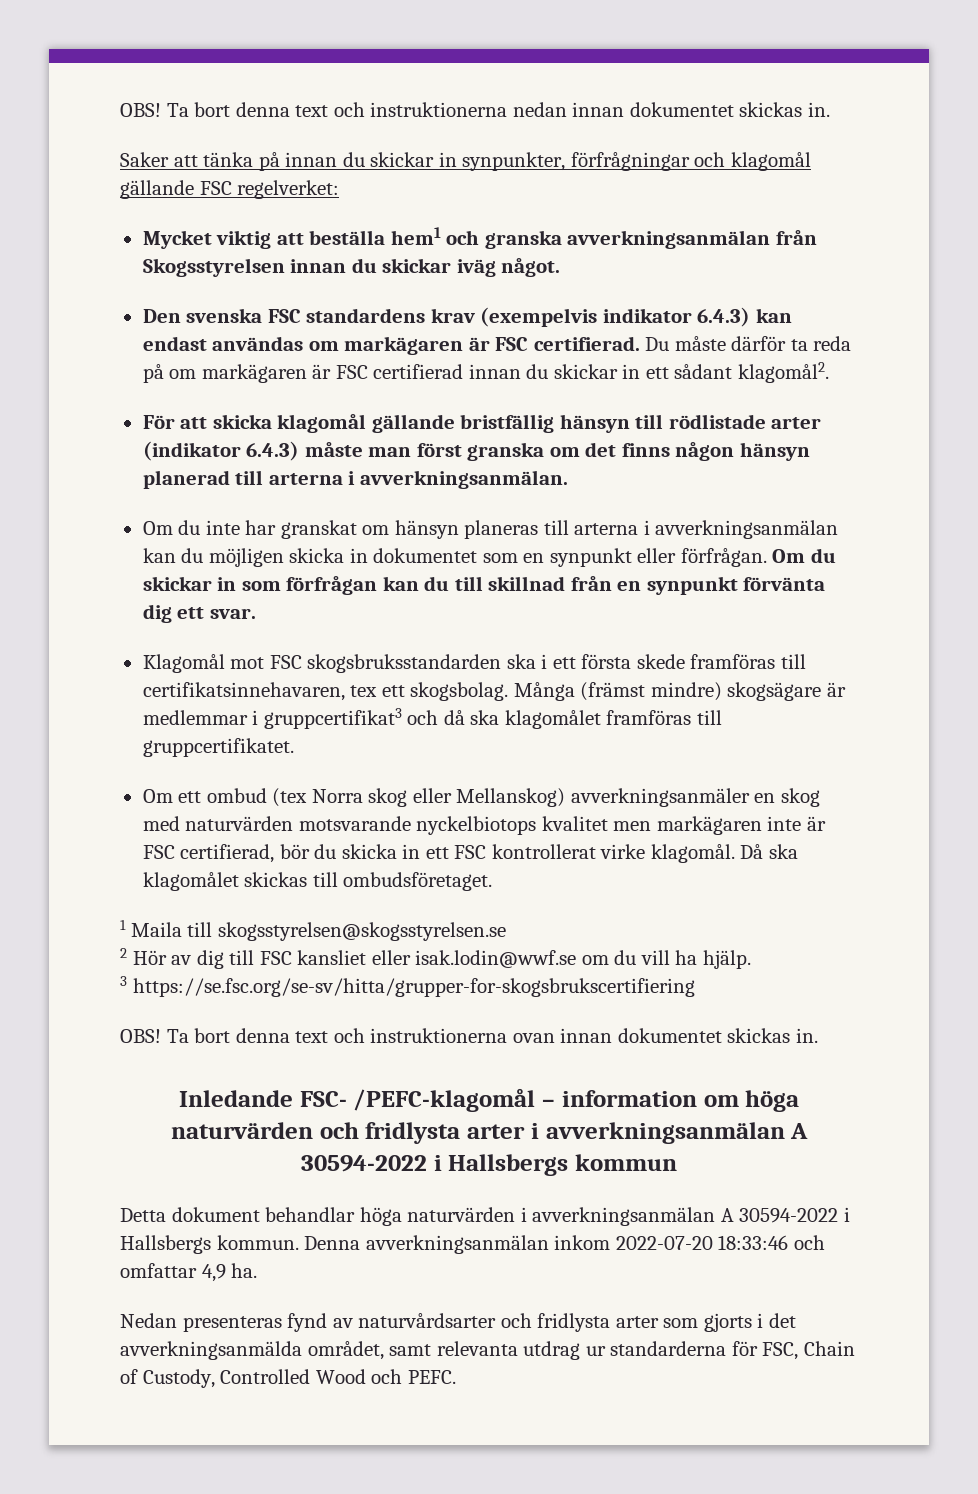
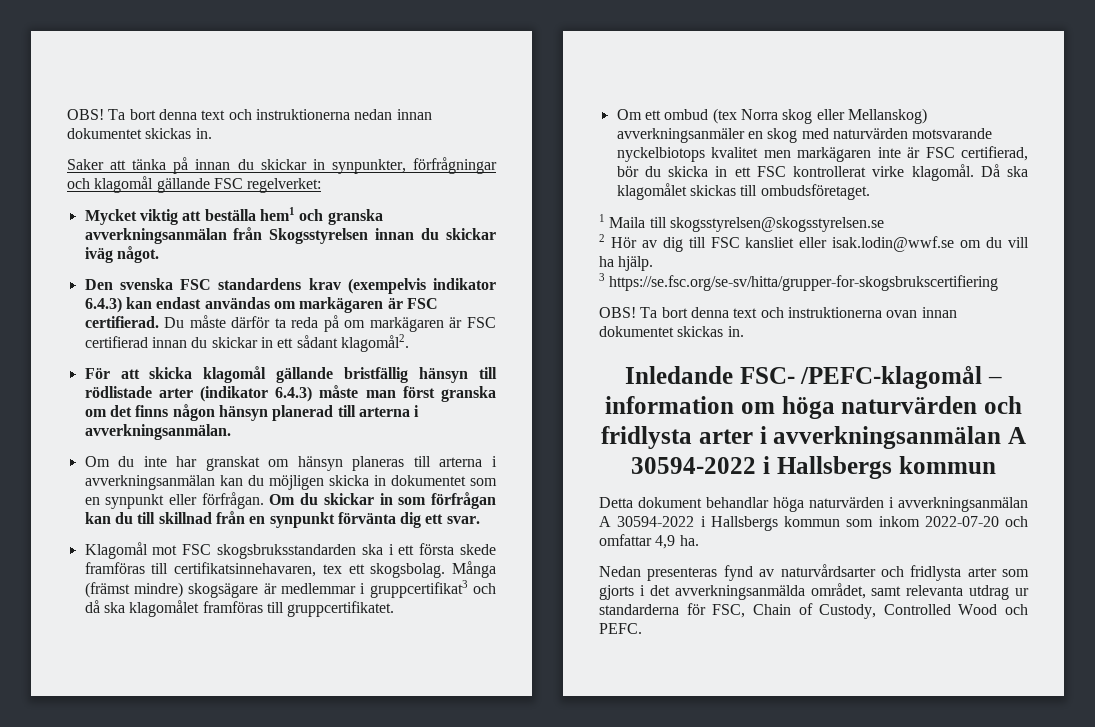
- Detta dokument behandlar höga naturvärden i avverkningsanmälan A 30594-2022 i Hallsbergs kommun. Denna avverkningsanmälan inkom 2022-07-20 18:33:46 och omfattar 4,9 ha.
+ Detta dokument behandlar höga naturvärden i avverkningsanmälan A 30594-2022 i Hallsbergs kommun som inkom 2022-07-20 och omfattar 4,9 ha.

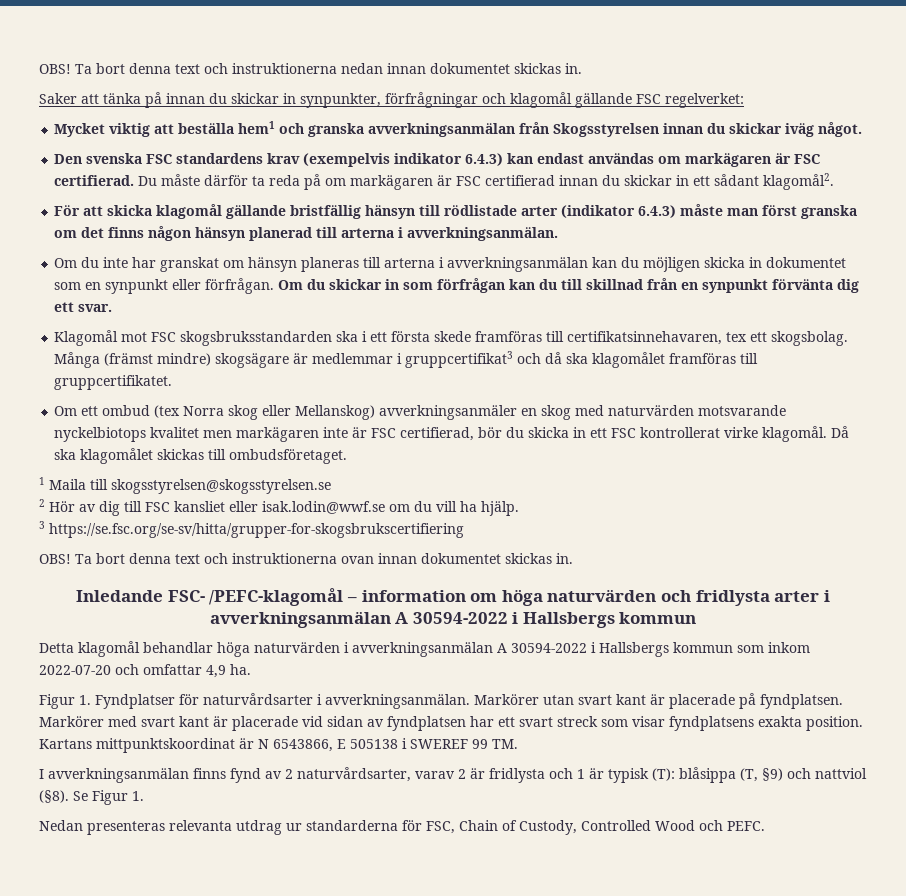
- Detta dokument behandlar höga naturvärden i avverkningsanmälan A 30594-2022 i Hallsbergs kommun som inkom 2022-07-20 och omfattar 4,9 ha.
+ Detta klagomål behandlar höga naturvärden i avverkningsanmälan A 30594-2022 i Hallsbergs kommun som inkom 2022-07-20 och omfattar 4,9 ha.
- Nedan presenteras fynd av naturvårdsarter och fridlysta arter som gjorts i det avverkningsanmälda området, samt relevanta utdrag ur standarderna för FSC, Chain of Custody, Controlled Wood och PEFC.
+ Figur 1. Fyndplatser för naturvårdsarter i avverkningsanmälan. Markörer utan svart kant är placerade på fyndplatsen. Markörer med svart kant är placerade vid sidan av fyndplatsen har ett svart streck som visar fyndplatsens exakta position. Kartans mittpunktskoordinat är N 6543866, E 505138 i SWEREF 99 TM.
+ I avverkningsanmälan finns fynd av 2 naturvårdsarter, varav 2 är fridlysta och 1 är typisk (T): blåsippa (T, §9) och nattviol (§8). Se Figur 1.
+ Nedan presenteras relevanta utdrag ur standarderna för FSC, Chain of Custody, Controlled Wood och PEFC.

